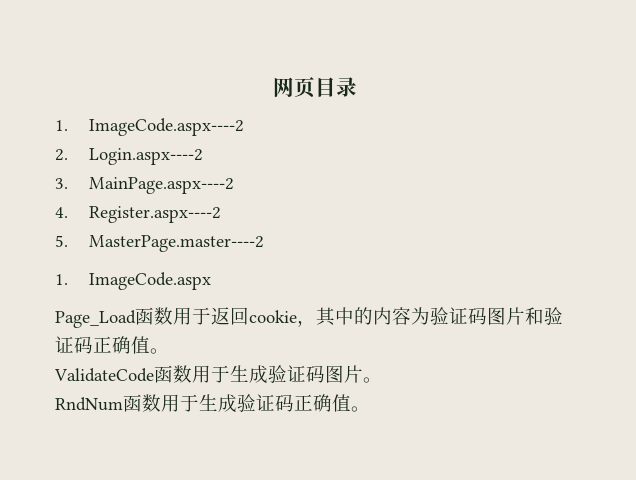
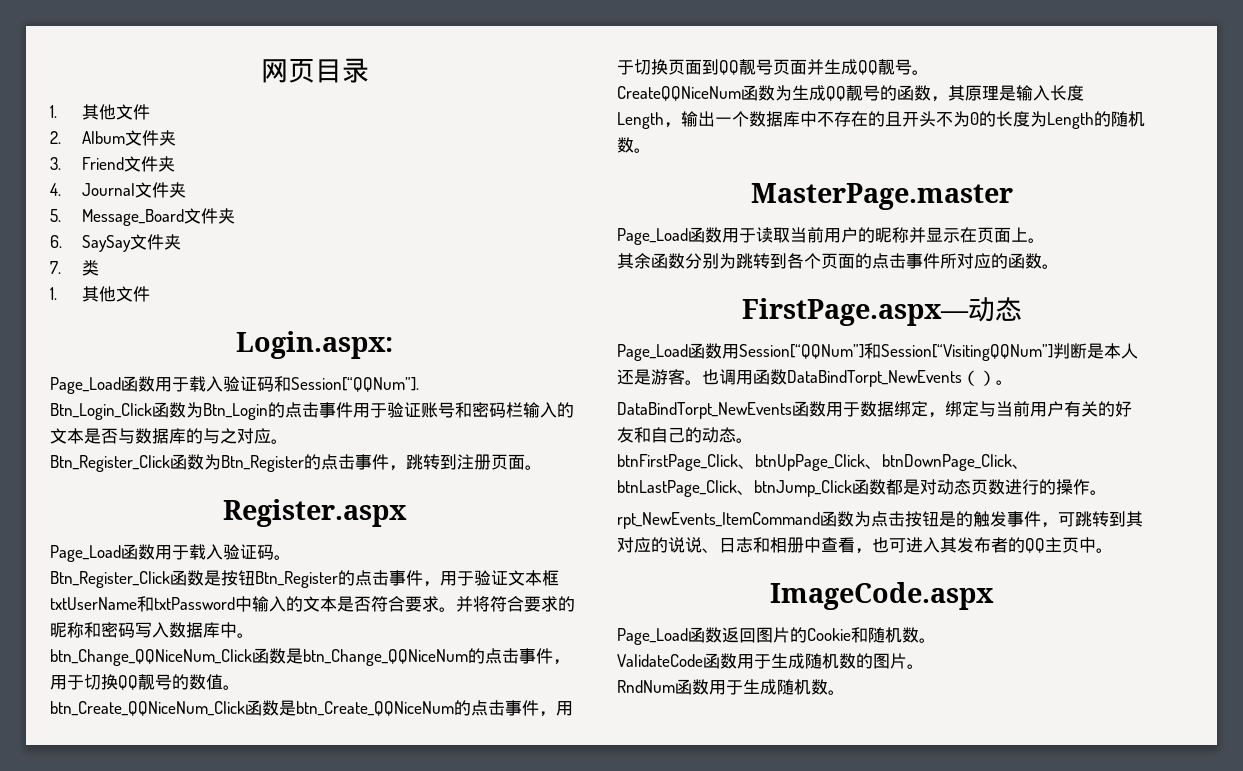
  网页目录
- 1. ImageCode.aspx----2
+ 1.其他文件
- 2. Login.aspx----2
+ 2. Album文件夹
- 3. MainPage.aspx----2
+ 3. Friend文件夹
- 4. Register.aspx----2
+ 4. Journal文件夹
- 5. MasterPage.master----2
- 1. ImageCode.aspx
- Page_Load函数用于返回cookie，其中的内容为验证码图片和验证码正确值。
+ 5. Message_Board文件夹
+ 6. SaySay文件夹
+ 7.类
+ 1.其他文件
+ Login.aspx:
+ Page_Load函数用于载入验证码和Session[“QQNum”].
+ Btn_Login_Click函数为Btn_Login的点击事件用于验证账号和密码栏输入的文本是否与数据库的与之对应。
+ Btn_Register_Click函数为Btn_Register的点击事件，跳转到注册页面。
+ Register.aspx
+ Page_Load函数用于载入验证码。
+ Btn_Register_Click函数是按钮Btn_Register的点击事件，用于验证文本框txtUserName和txtPassword中输入的文本是否符合要求。并将符合要求的昵称和密码写入数据库中。
+ btn_Change_QQNiceNum_Click函数是btn_Change_QQNiceNum的点击事件，用于切换QQ靓号的数值。
+ btn_Create_QQNiceNum_Click函数是btn_Create_QQNiceNum的点击事件，用于切换页面到QQ靓号页面并生成QQ靓号。
+ CreateQQNiceNum函数为生成QQ靓号的函数，其原理是输入长度Length，输出一个数据库中不存在的且开头不为0的长度为Length的随机数。
+ MasterPage.master
+ Page_Load函数用于读取当前用户的昵称并显示在页面上。
+ 其余函数分别为跳转到各个页面的点击事件所对应的函数。
+ FirstPage.aspx—动态
+ Page_Load函数用Session[“QQNum”]和Session[“VisitingQQNum”]判断是本人还是游客。也调用函数DataBindTorpt_NewEvents（）。
+ DataBindTorpt_NewEvents函数用于数据绑定，绑定与当前用户有关的好友和自己的动态。
+ btnFirstPage_Click、btnUpPage_Click、btnDownPage_Click、btnLastPage_Click、btnJump_Click函数都是对动态页数进行的操作。
+ rpt_NewEvents_ItemCommand函数为点击按钮是的触发事件，可跳转到其对应的说说、日志和相册中查看，也可进入其发布者的QQ主页中。
+ ImageCode.aspx
+ Page_Load函数返回图片的Cookie和随机数。
- ValidateCode函数用于生成验证码图片。
+ ValidateCode函数用于生成随机数的图片。
- RndNum函数用于生成验证码正确值。
+ RndNum函数用于生成随机数。

